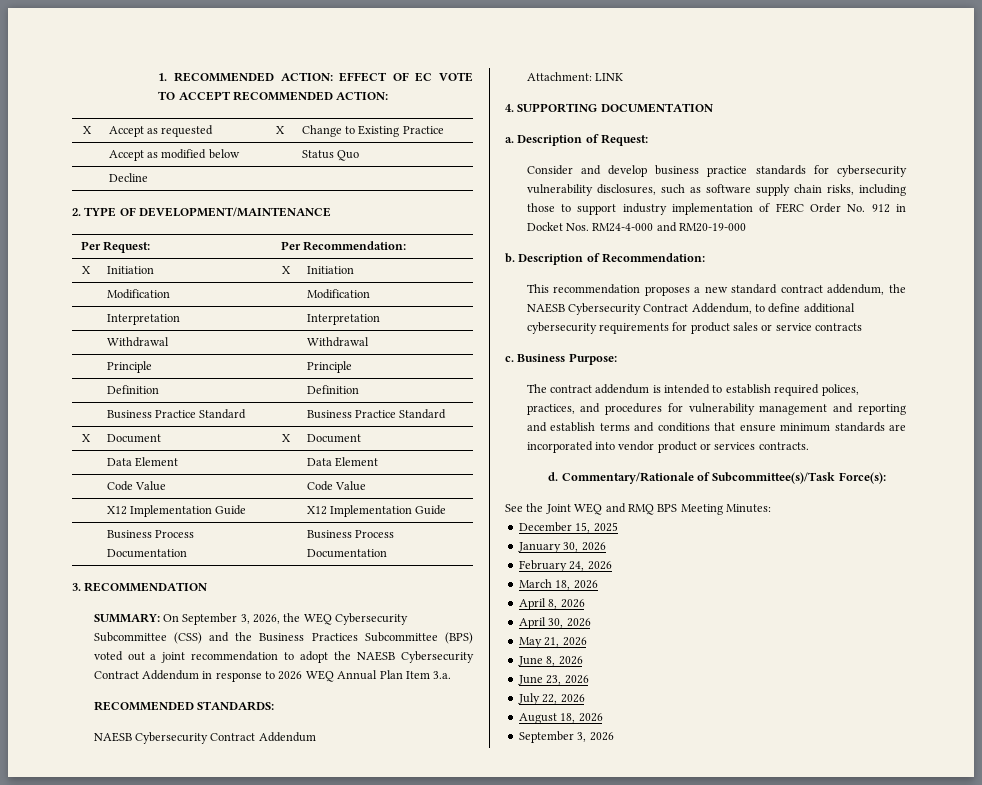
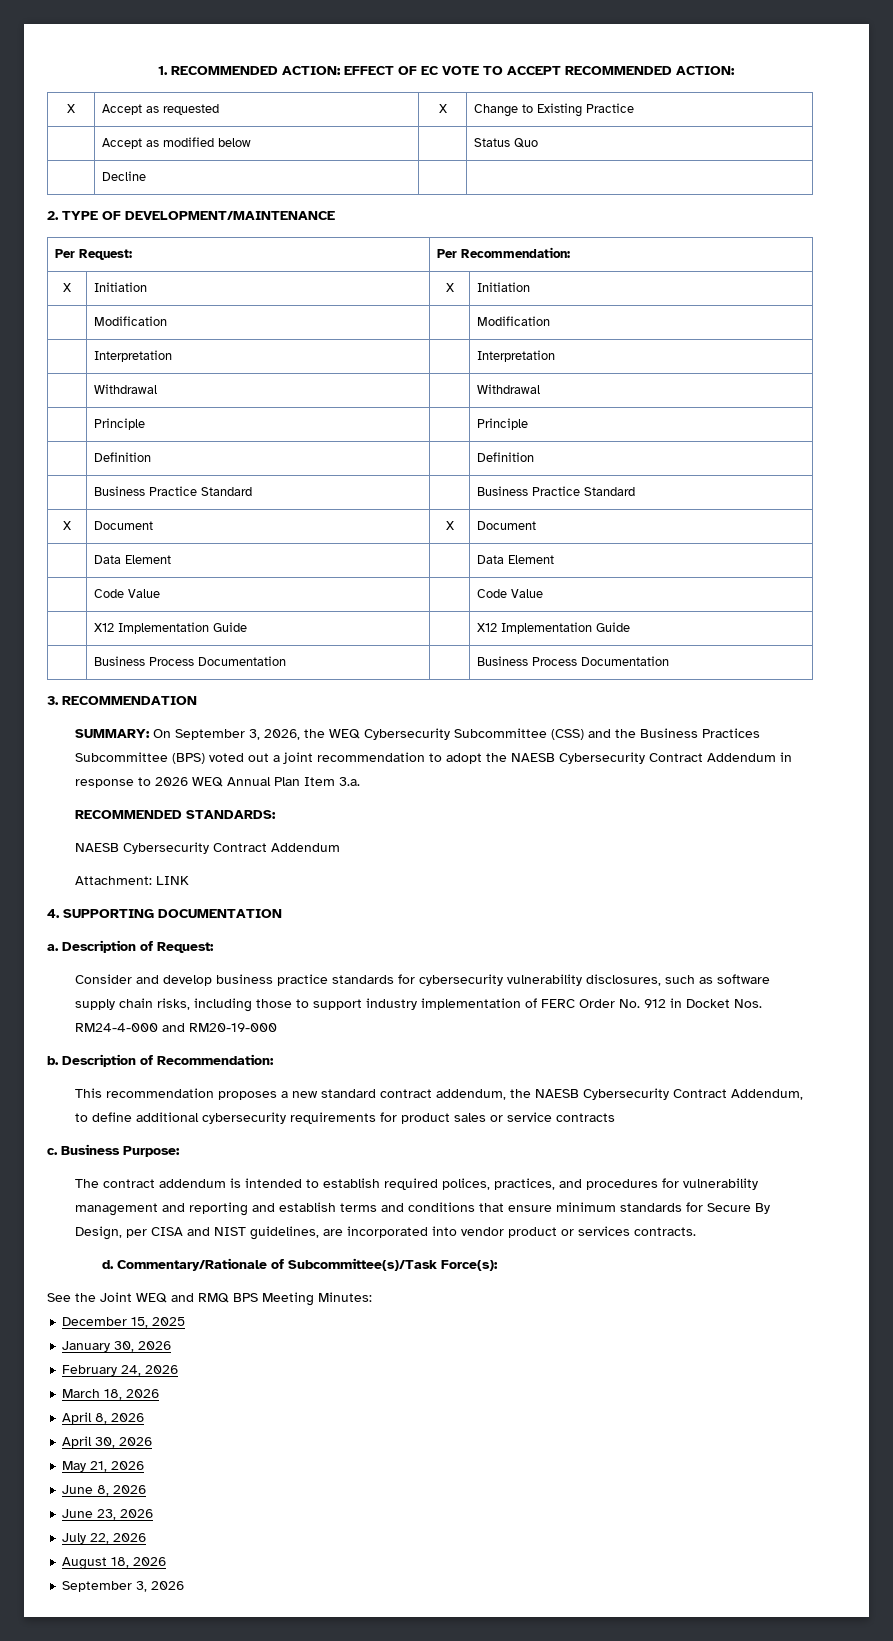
- The contract addendum is intended to establish required polices, practices, and procedures for vulnerability management and reporting and establish terms and conditions that ensure minimum standards are incorporated into vendor product or services contracts.
+ The contract addendum is intended to establish required polices, practices, and procedures for vulnerability management and reporting and establish terms and conditions that ensure minimum standards for Secure By Design, per CISA and NIST guidelines, are incorporated into vendor product or services contracts.

